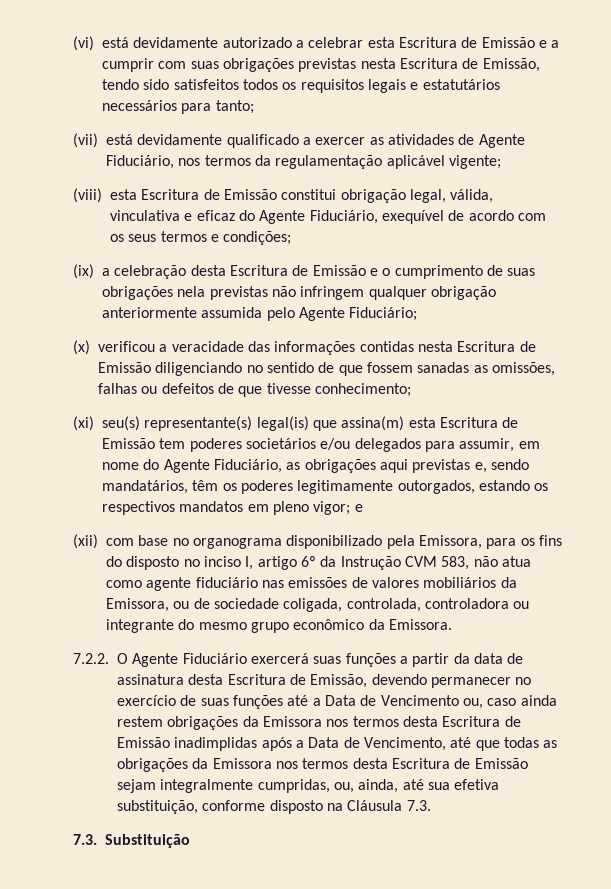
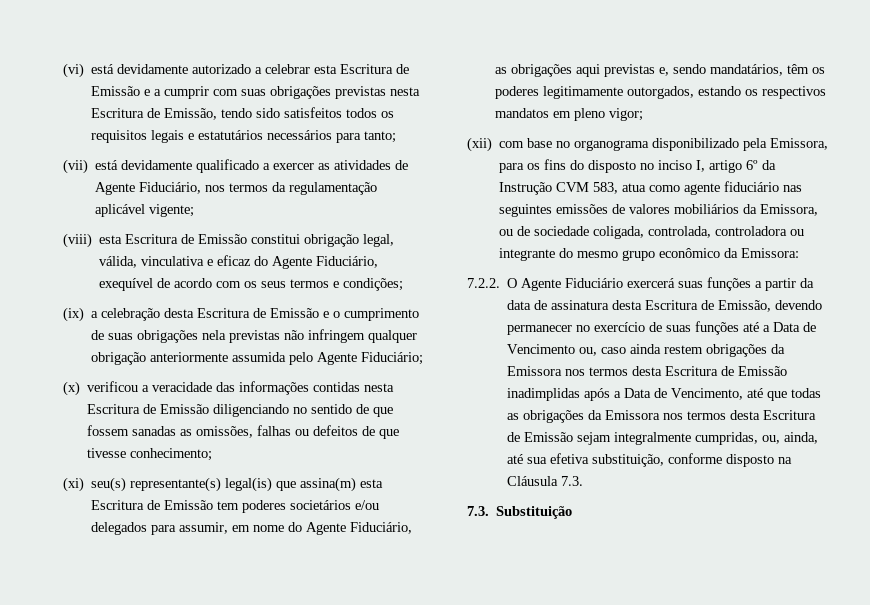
- (xi) seu(s) representante(s) legal(is) que assina(m) esta Escritura de Emissão tem poderes societários e/ou delegados para assumir, em nome do Agente Fiduciário, as obrigações aqui previstas e, sendo mandatários, têm os poderes legitimamente outorgados, estando os respectivos mandatos em pleno vigor; e
+ (xi) seu(s) representante(s) legal(is) que assina(m) esta Escritura de Emissão tem poderes societários e/ou delegados para assumir, em nome do Agente Fiduciário, as obrigações aqui previstas e, sendo mandatários, têm os poderes legitimamente outorgados, estando os respectivos mandatos em pleno vigor;
- (xii) com base no organograma disponibilizado pela Emissora, para os fins do disposto no inciso I, artigo 6º da Instrução CVM 583, não atua como agente fiduciário nas emissões de valores mobiliários da Emissora, ou de sociedade coligada, controlada, controladora ou integrante do mesmo grupo econômico da Emissora.
+ (xii) com base no organograma disponibilizado pela Emissora, para os fins do disposto no inciso I, artigo 6º da Instrução CVM 583, atua como agente fiduciário nas seguintes emissões de valores mobiliários da Emissora, ou de sociedade coligada, controlada, controladora ou integrante do mesmo grupo econômico da Emissora:

